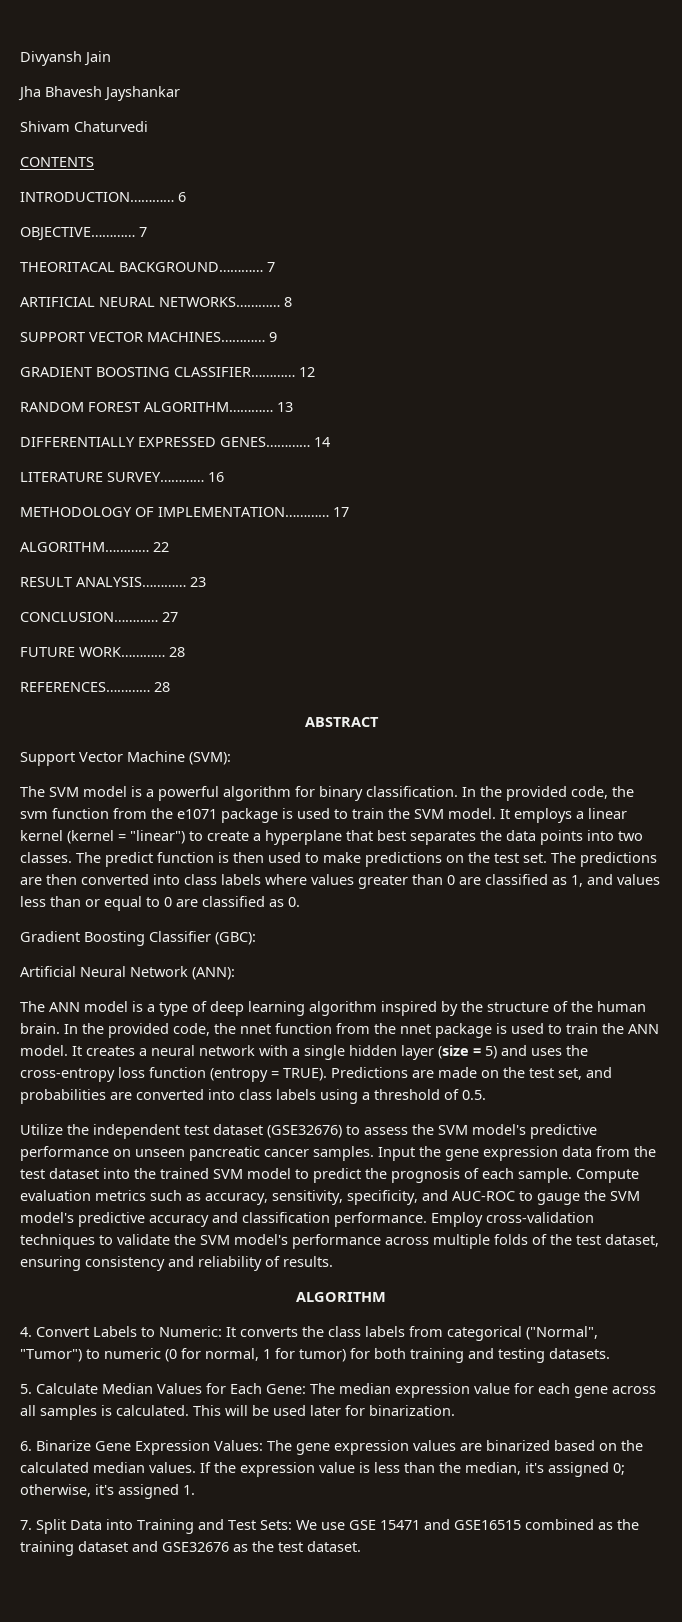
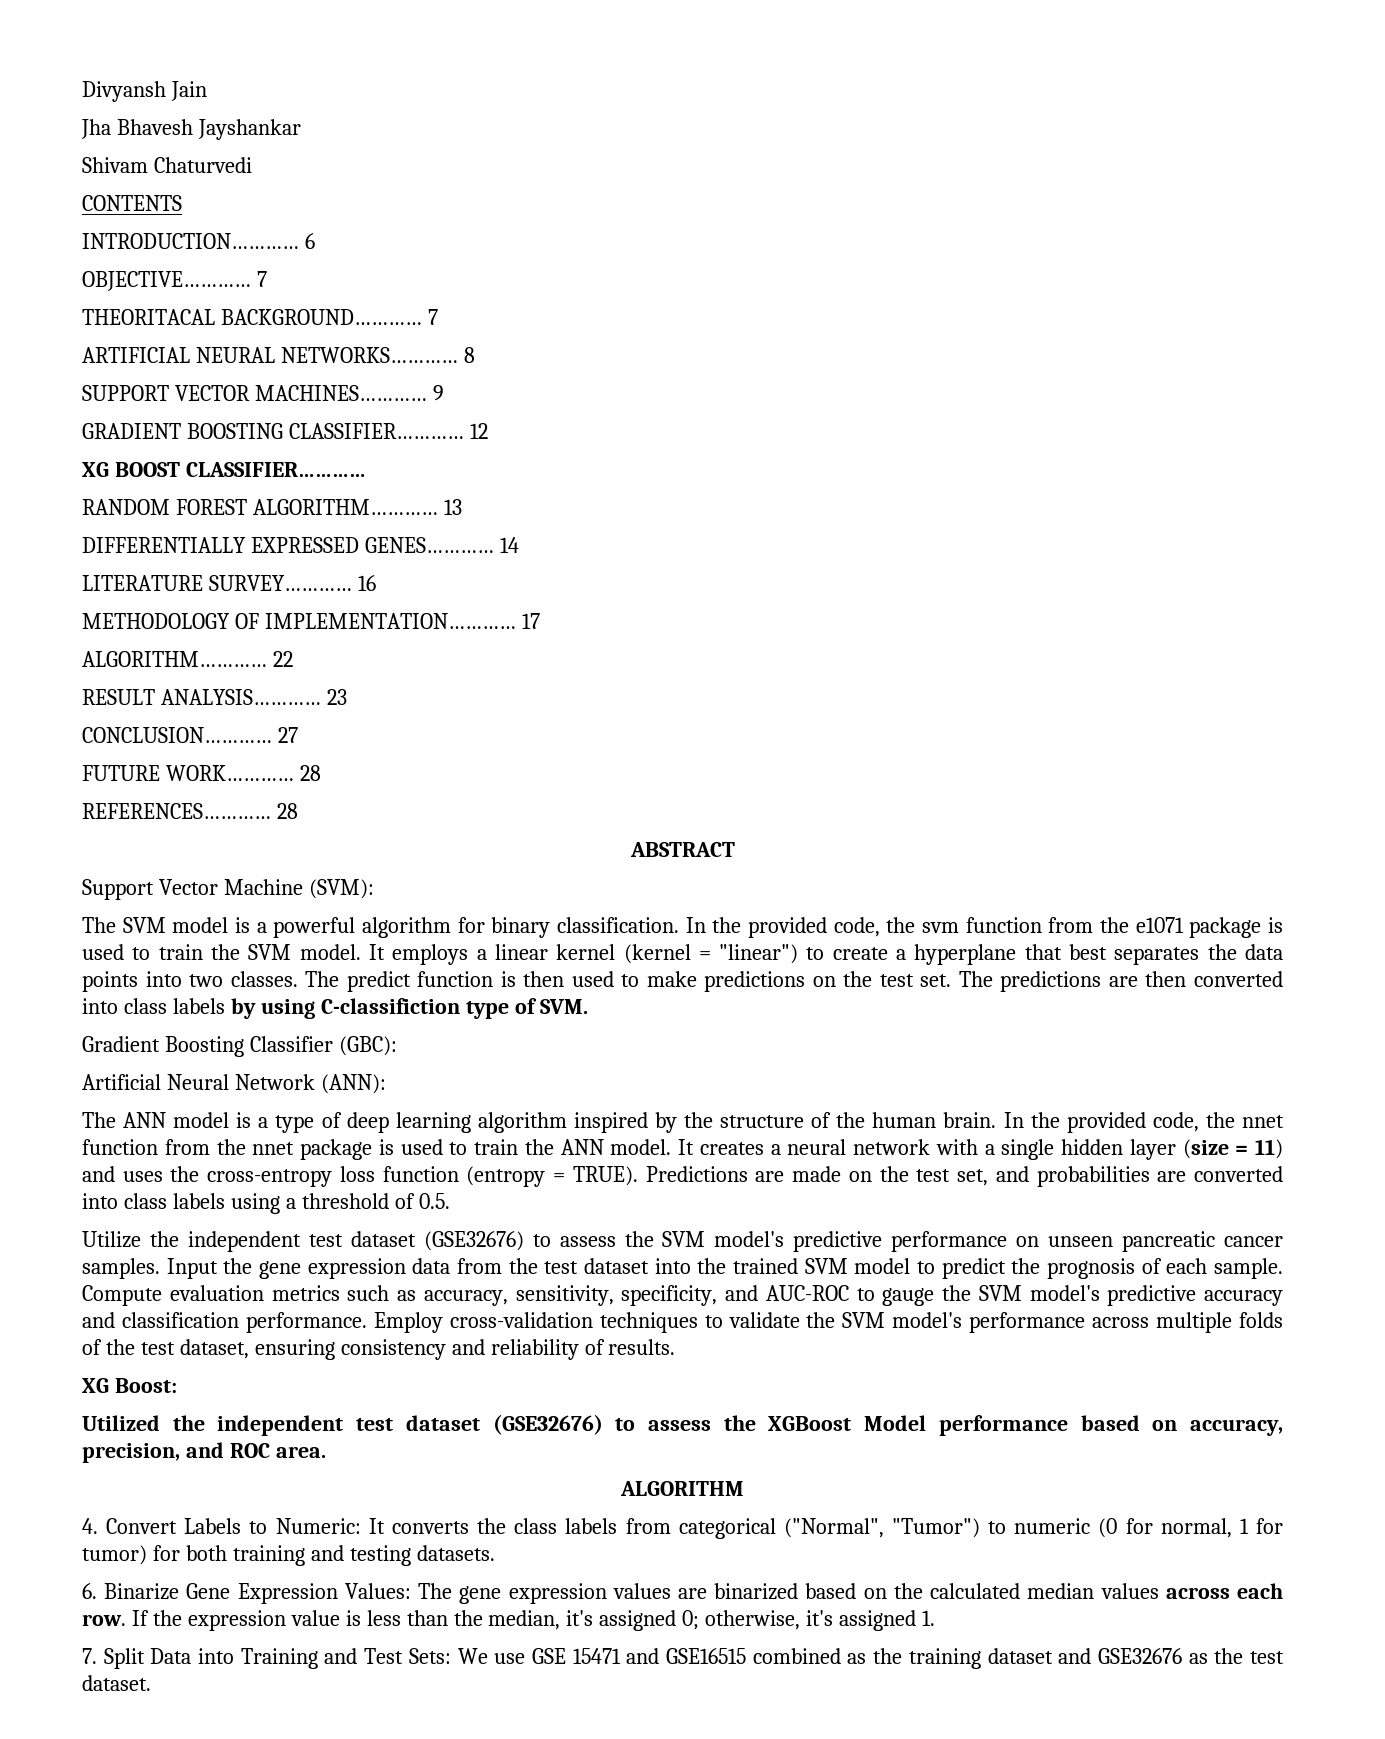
+ XG BOOST CLASSIFIER…………
- The predictions are then converted into class labels where values greater than 0 are classified as 1, and values less than or equal to 0 are classified as 0.
+ The predictions are then converted into class labels by using C-classifiction type of SVM.
- It creates a neural network with a single hidden layer (size = 5) and uses the cross-entropy loss function (entropy = TRUE).
+ It creates a neural network with a single hidden layer (size = 11) and uses the cross-entropy loss function (entropy = TRUE).
+ XG Boost:
+ Utilized the independent test dataset (GSE32676) to assess the XGBoost Model performance based on accuracy, precision, and ROC area.
- 5. Calculate Median Values for Each Gene: The median expression value for each gene across all samples is calculated. This will be used later for binarization.
- 6. Binarize Gene Expression Values: The gene expression values are binarized based on the calculated median values.
+ 6. Binarize Gene Expression Values: The gene expression values are binarized based on the calculated median values across each row.

